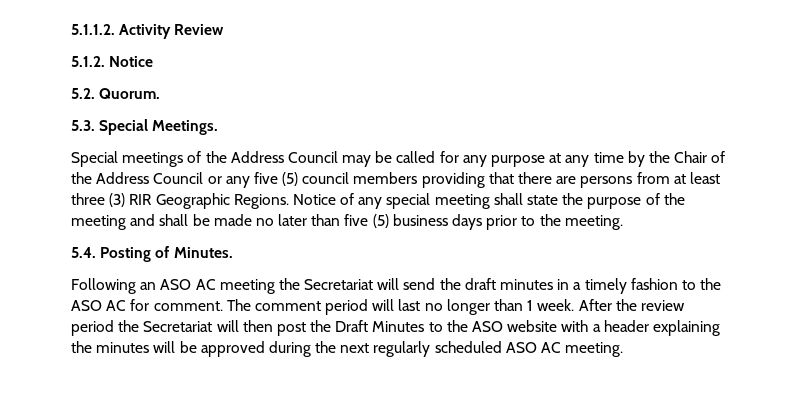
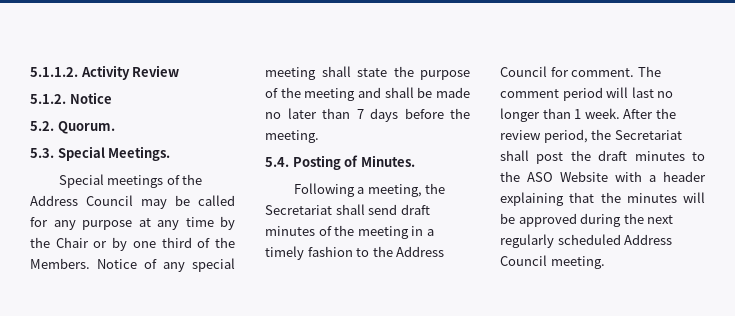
- Special meetings of the Address Council may be called for any purpose at any time by the Chair of the Address Council or any five (5) council members providing that there are persons from at least three (3) RIR Geographic Regions.
+ Special meetings of the Address Council may be called for any purpose at any time by the Chair or by one third of the Members.
- Notice of any special meeting shall state the purpose of the meeting and shall be made no later than five (5) business days prior to the meeting.
+ Notice of any special meeting shall state the purpose of the meeting and shall be made no later than 7 days before the meeting.
- Following an ASO AC meeting the Secretariat will send the draft minutes in a timely fashion to the ASO AC for comment.
+ Following a meeting, the Secretariat shall send draft minutes of the meeting in a timely fashion to the Address Council for comment.
- After the review period the Secretariat will then post the Draft Minutes to the ASO website with a header explaining the minutes will be approved during the next regularly scheduled ASO AC meeting.
+ After the review period, the Secretariat shall post the draft minutes to the ASO Website with a header explaining that the minutes will be approved during the next regularly scheduled Address Council meeting.

